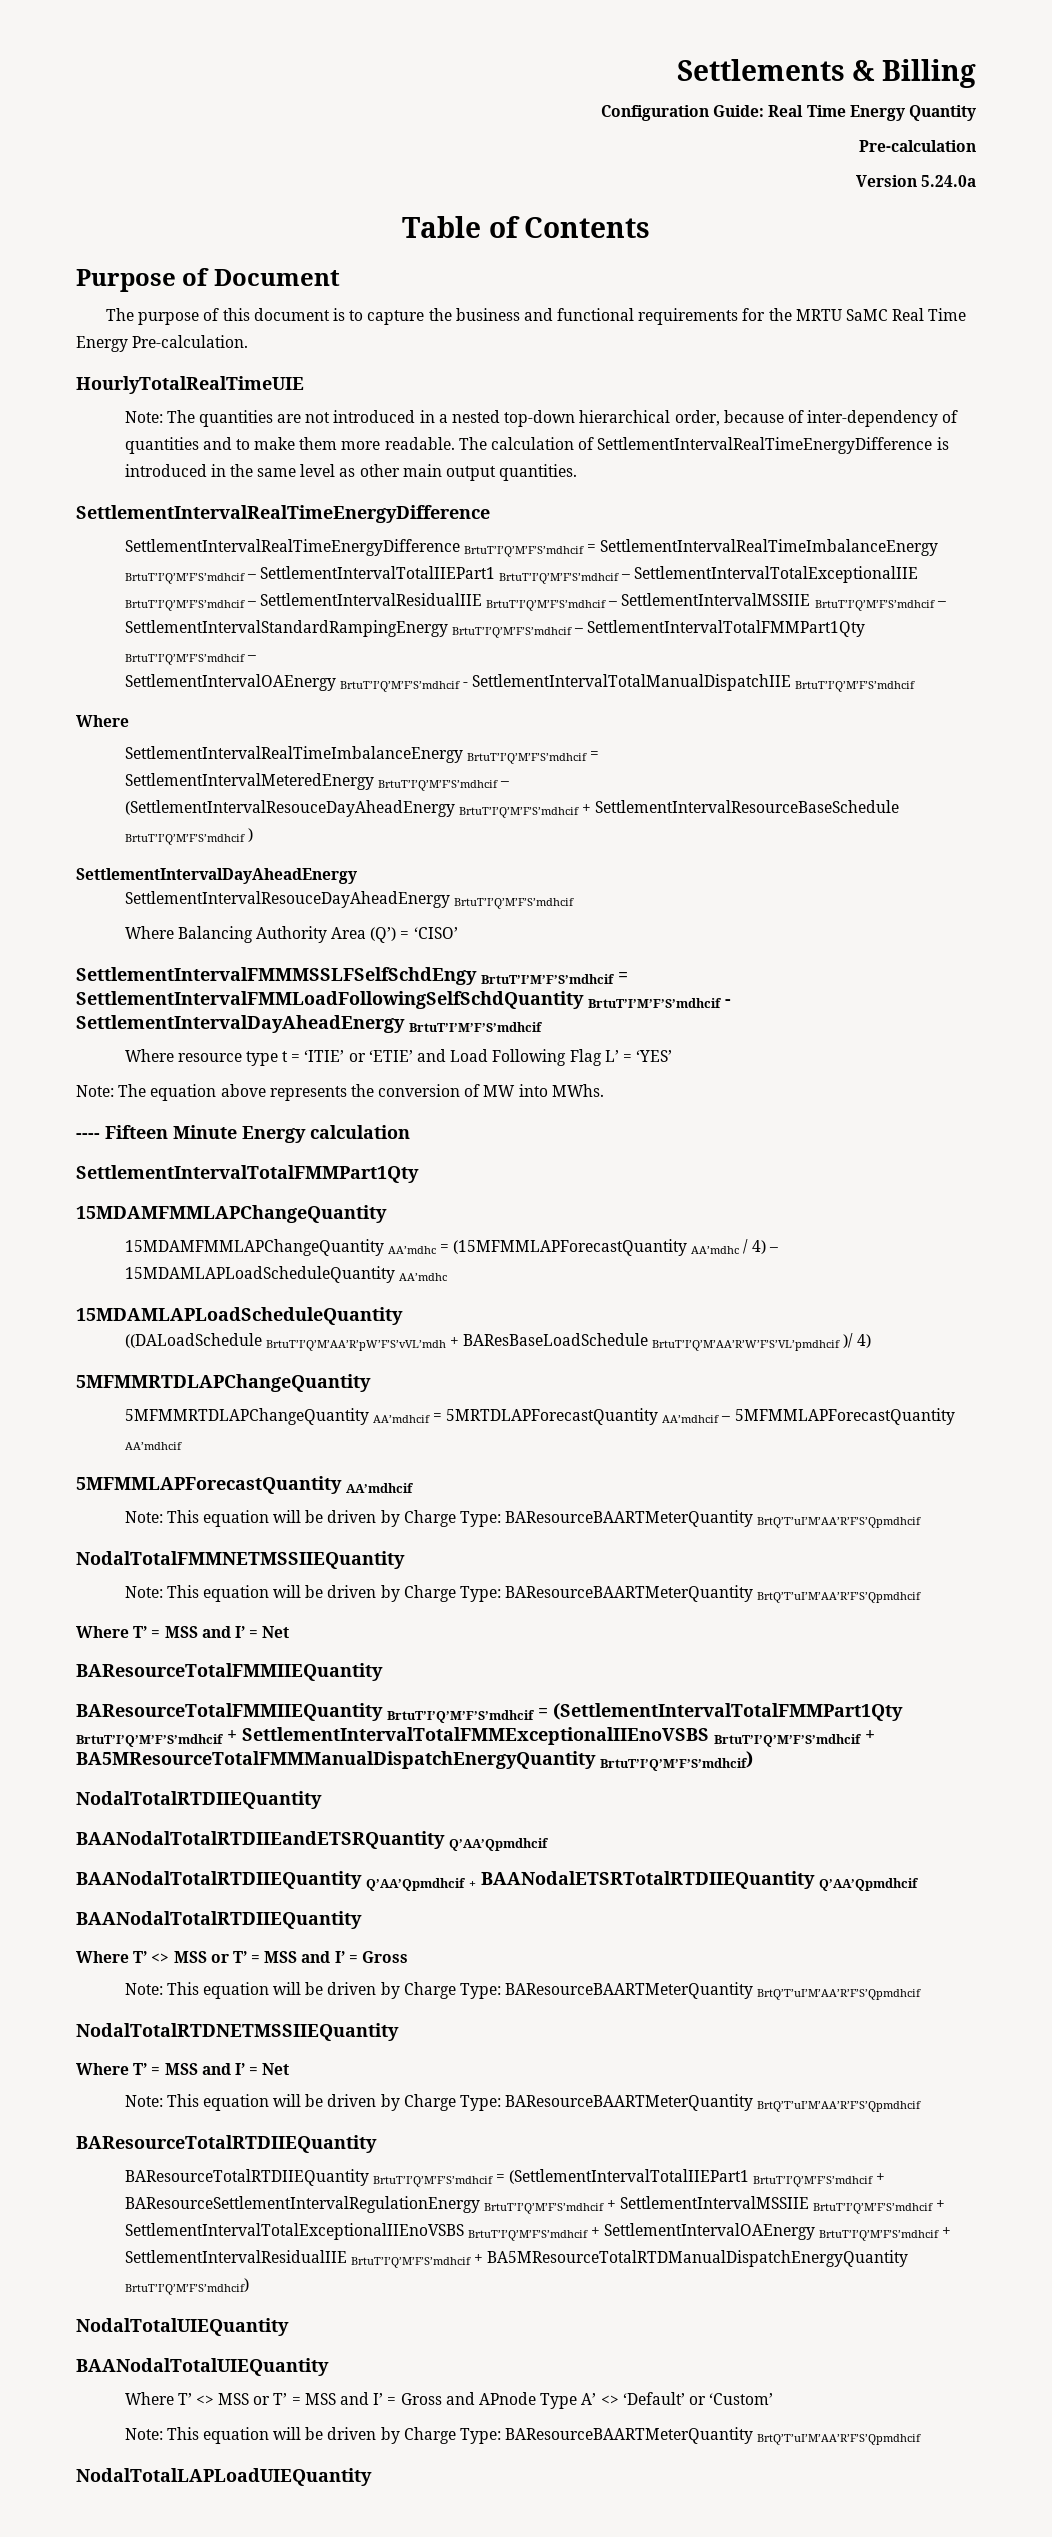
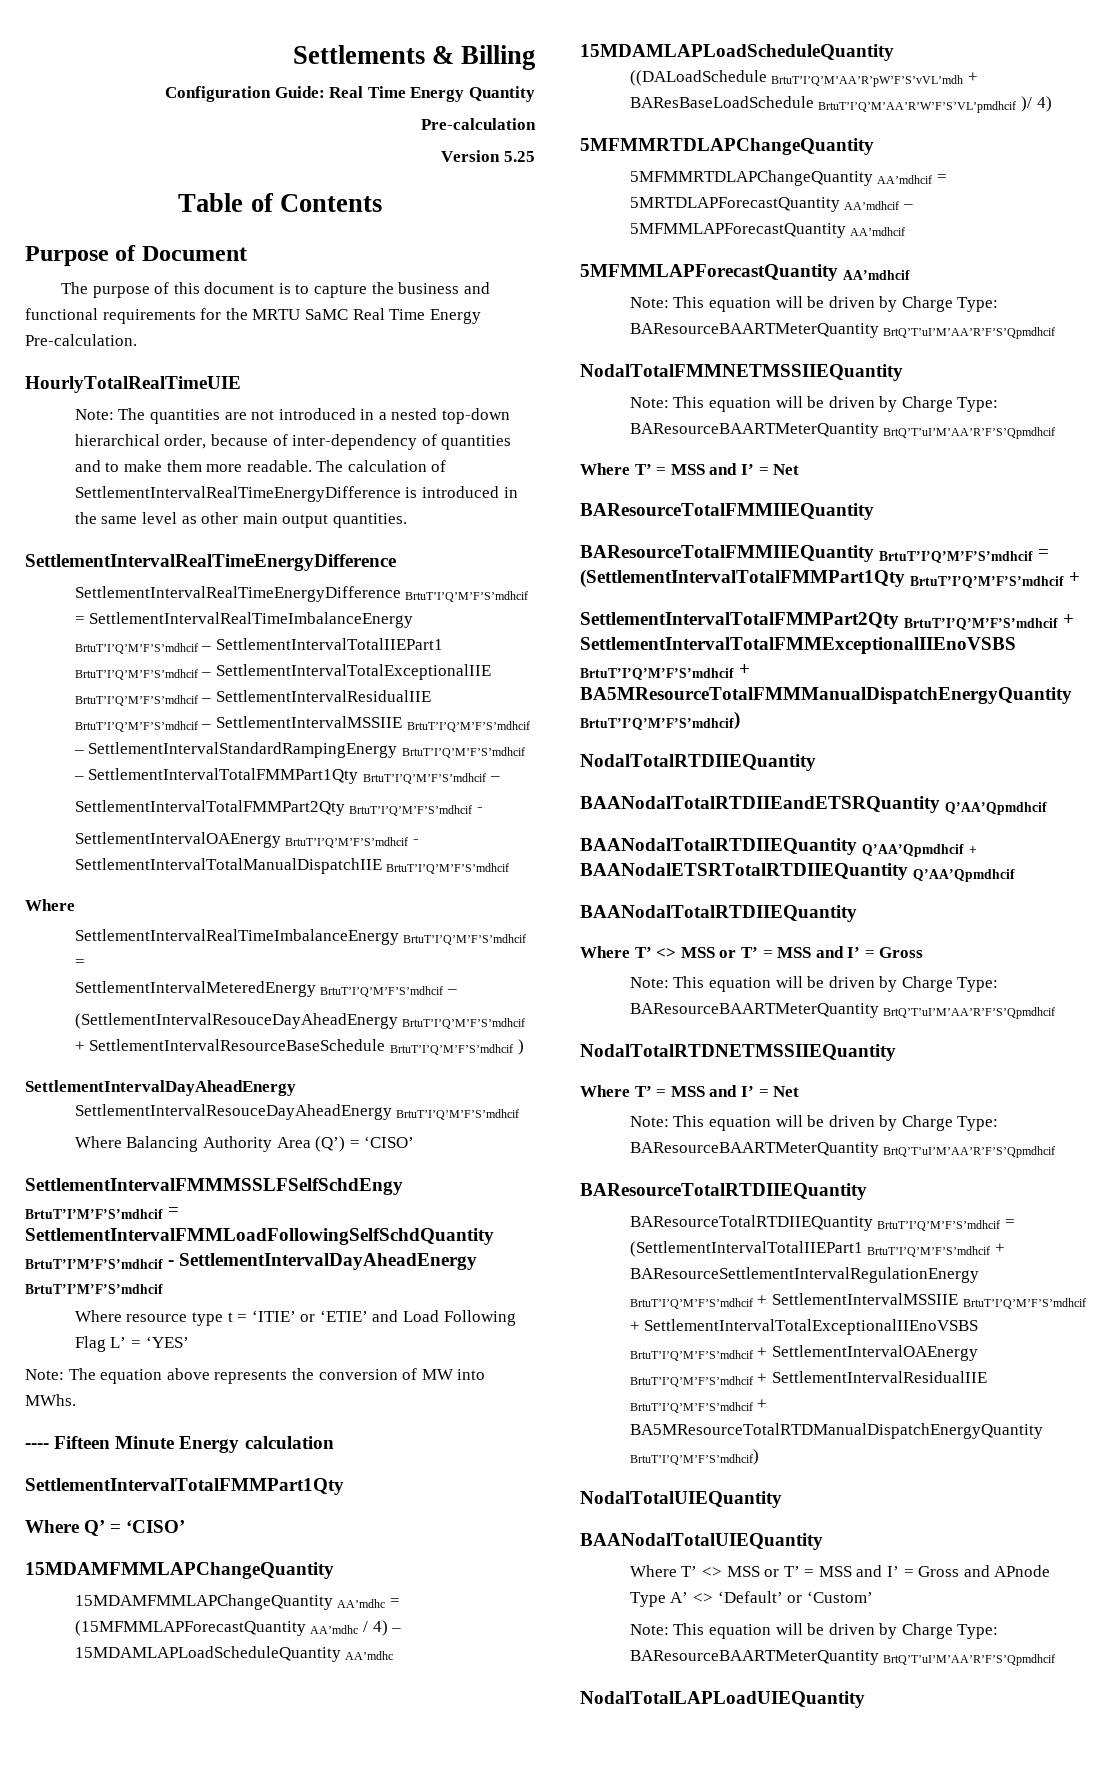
- Version 5.24.0a
+ Version 5.25
+ SettlementIntervalTotalFMMPart2Qty BrtuT’I’Q’M’F’S’mdhcif -
+ Where Q’ = ‘CISO’
- BAResourceTotalFMMIIEQuantity BrtuT’I’Q’M’F’S’mdhcif = (SettlementIntervalTotalFMMPart1Qty BrtuT’I’Q’M’F’S’mdhcif + SettlementIntervalTotalFMMExceptionalIIEnoVSBS BrtuT’I’Q’M’F’S’mdhcif + BA5MResourceTotalFMMManualDispatchEnergyQuantity BrtuT’I’Q’M’F’S’mdhcif)
+ BAResourceTotalFMMIIEQuantity BrtuT’I’Q’M’F’S’mdhcif = (SettlementIntervalTotalFMMPart1Qty BrtuT’I’Q’M’F’S’mdhcif +
+ SettlementIntervalTotalFMMPart2Qty BrtuT’I’Q’M’F’S’mdhcif + SettlementIntervalTotalFMMExceptionalIIEnoVSBS BrtuT’I’Q’M’F’S’mdhcif + BA5MResourceTotalFMMManualDispatchEnergyQuantity BrtuT’I’Q’M’F’S’mdhcif)

